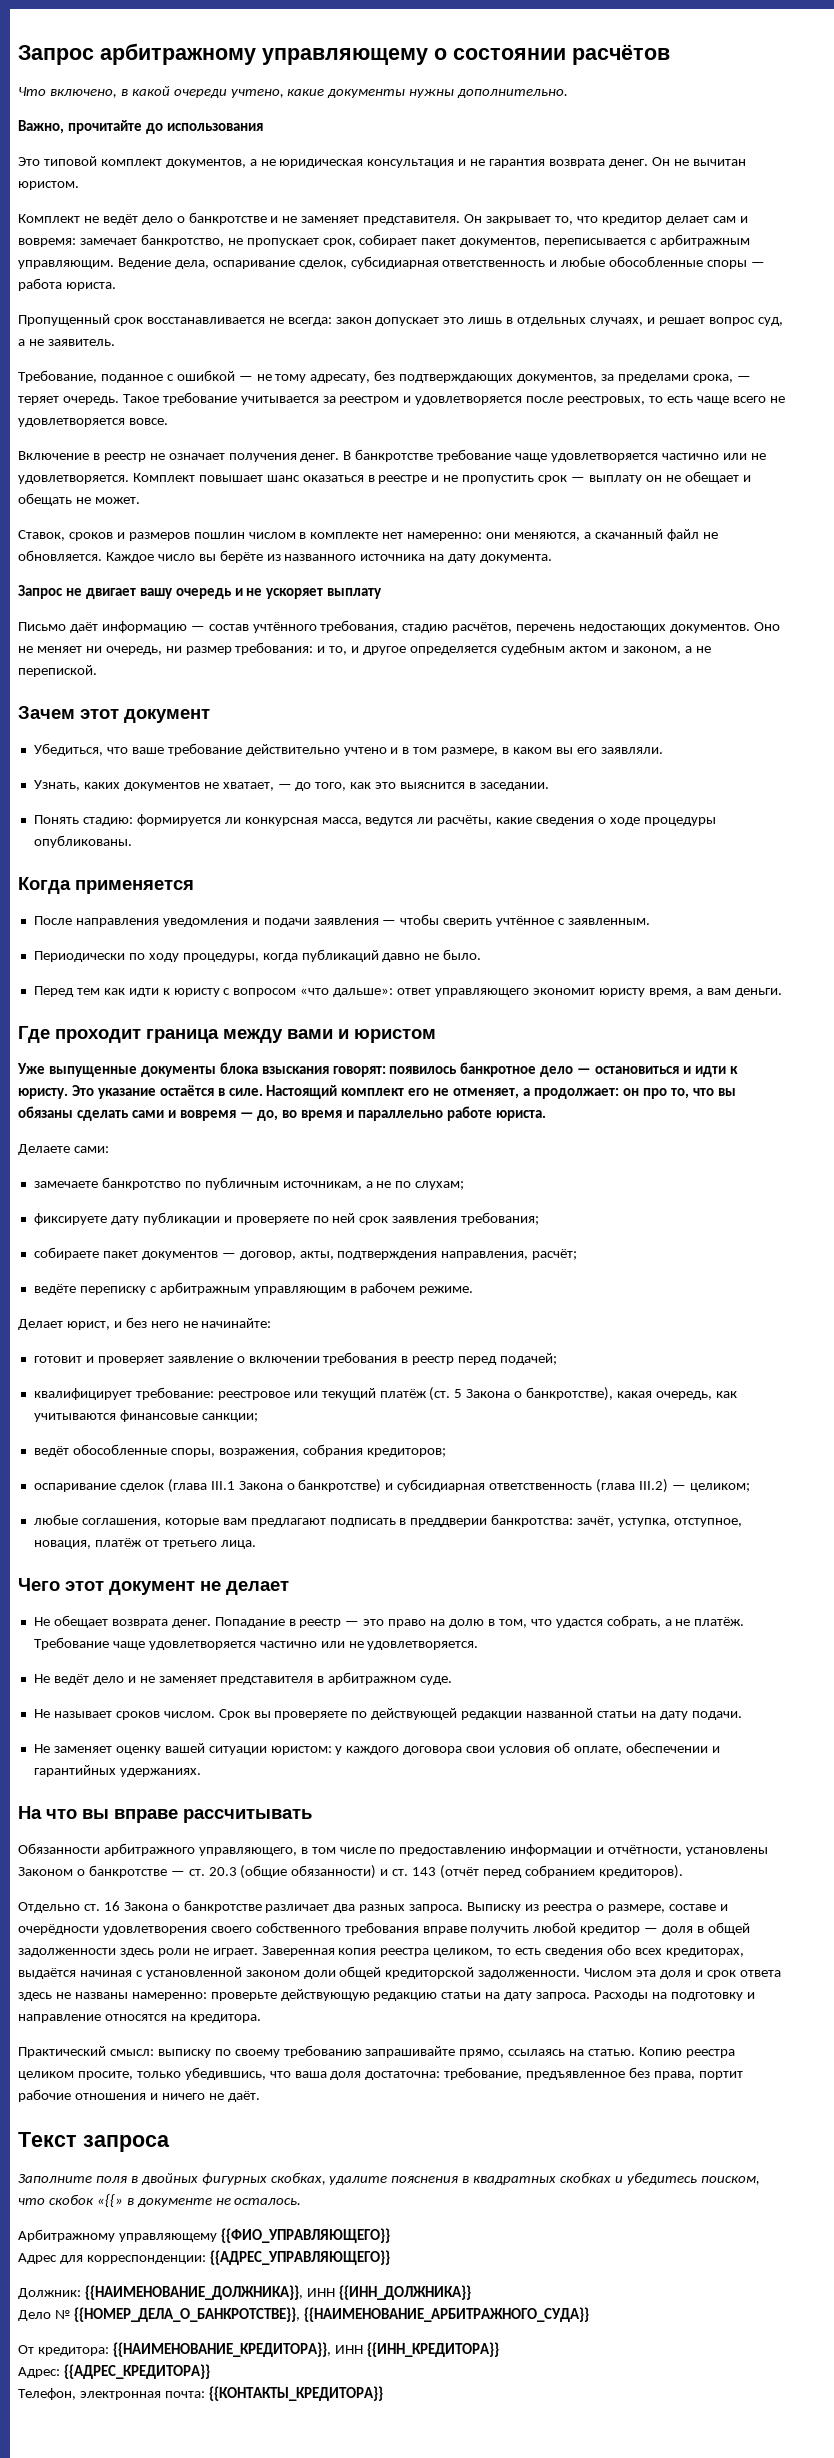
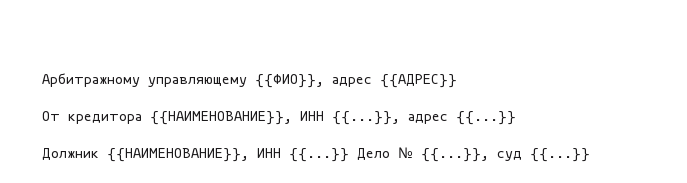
- Запрос арбитражному управляющему о состоянии расчётов
- Что включено, в какой очереди учтено, какие документы нужны дополнительно.
- Важно, прочитайте до использования
- Это типовой комплект документов, а не юридическая консультация и не гарантия возврата денег. Он не вычитан юристом.
- Комплект не ведёт дело о банкротстве и не заменяет представителя. Он закрывает то, что кредитор делает сам и вовремя: замечает банкротство, не пропускает срок, собирает пакет документов, переписывается с арбитражным управляющим. Ведение дела, оспаривание сделок, субсидиарная ответственность и любые обособленные споры — работа юриста.
- Пропущенный срок восстанавливается не всегда: закон допускает это лишь в отдельных случаях, и решает вопрос суд, а не заявитель.
- Требование, поданное с ошибкой — не тому адресату, без подтверждающих документов, за пределами срока, — теряет очередь. Такое требование учитывается за реестром и удовлетворяется после реестровых, то есть чаще всего не удовлетворяется вовсе.
- Включение в реестр не означает получения денег. В банкротстве требование чаще удовлетворяется частично или не удовлетворяется. Комплект повышает шанс оказаться в реестре и не пропустить срок — выплату он не обещает и обещать не может.
- Ставок, сроков и размеров пошлин числом в комплекте нет намеренно: они меняются, а скачанный файл не обновляется. Каждое число вы берёте из названного источника на дату документа.
- Запрос не двигает вашу очередь и не ускоряет выплату
- Письмо даёт информацию — состав учтённого требования, стадию расчётов, перечень недостающих документов. Оно не меняет ни очередь, ни размер требования: и то, и другое определяется судебным актом и законом, а не перепиской.
- Зачем этот документ
- Убедиться, что ваше требование действительно учтено и в том размере, в каком вы его заявляли.
- Узнать, каких документов не хватает, — до того, как это выяснится в заседании.
- Понять стадию: формируется ли конкурсная масса, ведутся ли расчёты, какие сведения о ходе процедуры опубликованы.
- Когда применяется
- После направления уведомления и подачи заявления — чтобы сверить учтённое с заявленным.
- Периодически по ходу процедуры, когда публикаций давно не было.
- Перед тем как идти к юристу с вопросом «что дальше»: ответ управляющего экономит юристу время, а вам деньги.
- Где проходит граница между вами и юристом
- Уже выпущенные документы блока взыскания говорят: появилось банкротное дело — остановиться и идти к юристу. Это указание остаётся в силе. Настоящий комплект его не отменяет, а продолжает: он про то, что вы обязаны сделать сами и вовремя — до, во время и параллельно работе юриста.
- Делаете сами:
- замечаете банкротство по публичным источникам, а не по слухам;
- фиксируете дату публикации и проверяете по ней срок заявления требования;
- собираете пакет документов — договор, акты, подтверждения направления, расчёт;
- ведёте переписку с арбитражным управляющим в рабочем режиме.
- Делает юрист, и без него не начинайте:
- готовит и проверяет заявление о включении требования в реестр перед подачей;
- квалифицирует требование: реестровое или текущий платёж (ст. 5 Закона о банкротстве), какая очередь, как учитываются финансовые санкции;
- ведёт обособленные споры, возражения, собрания кредиторов;
- оспаривание сделок (глава III.1 Закона о банкротстве) и субсидиарная ответственность (глава III.2) — целиком;
- любые соглашения, которые вам предлагают подписать в преддверии банкротства: зачёт, уступка, отступное, новация, платёж от третьего лица.
- Чего этот документ не делает
- Не обещает возврата денег. Попадание в реестр — это право на долю в том, что удастся собрать, а не платёж. Требование чаще удовлетворяется частично или не удовлетворяется.
- Не ведёт дело и не заменяет представителя в арбитражном суде.
- Не называет сроков числом. Срок вы проверяете по действующей редакции названной статьи на дату подачи.
- Не заменяет оценку вашей ситуации юристом: у каждого договора свои условия об оплате, обеспечении и гарантийных удержаниях.
- На что вы вправе рассчитывать
- Обязанности арбитражного управляющего, в том числе по предоставлению информации и отчётности, установлены Законом о банкротстве — ст. 20.3 (общие обязанности) и ст. 143 (отчёт перед собранием кредиторов).
- Отдельно ст. 16 Закона о банкротстве различает два разных запроса. Выписку из реестра о размере, составе и очерёдности удовлетворения своего собственного требования вправе получить любой кредитор — доля в общей задолженности здесь роли не играет. Заверенная копия реестра целиком, то есть сведения обо всех кредиторах, выдаётся начиная с установленной законом доли общей кредиторской задолженности. Числом эта доля и срок ответа здесь не названы намеренно: проверьте действующую редакцию статьи на дату запроса. Расходы на подготовку и направление относятся на кредитора.
- Практический смысл: выписку по своему требованию запрашивайте прямо, ссылаясь на статью. Копию реестра целиком просите, только убедившись, что ваша доля достаточна: требование, предъявленное без права, портит рабочие отношения и ничего не даёт.
- Текст запроса
- Заполните поля в двойных фигурных скобках, удалите пояснения в квадратных скобках и убедитесь поиском, что скобок «{{» в документе не осталось.
- Арбитражному управляющему {{ФИО_УПРАВЛЯЮЩЕГО}}
- Адрес для корреспонденции: {{АДРЕС_УПРАВЛЯЮЩЕГО}}
- Должник: {{НАИМЕНОВАНИЕ_ДОЛЖНИКА}}, ИНН {{ИНН_ДОЛЖНИКА}}
- Дело № {{НОМЕР_ДЕЛА_О_БАНКРОТСТВЕ}}, {{НАИМЕНОВАНИЕ_АРБИТРАЖНОГО_СУДА}}
- От кредитора: {{НАИМЕНОВАНИЕ_КРЕДИТОРА}}, ИНН {{ИНН_КРЕДИТОРА}}
- Адрес: {{АДРЕС_КРЕДИТОРА}}
- Телефон, электронная почта: {{КОНТАКТЫ_КРЕДИТОРА}}
+ Арбитражному управляющему {{ФИО}}, адрес {{АДРЕС}}
+ От кредитора {{НАИМЕНОВАНИЕ}}, ИНН {{...}}, адрес {{...}}
+ Должник {{НАИМЕНОВАНИЕ}}, ИНН {{...}} Дело № {{...}}, суд {{...}}

